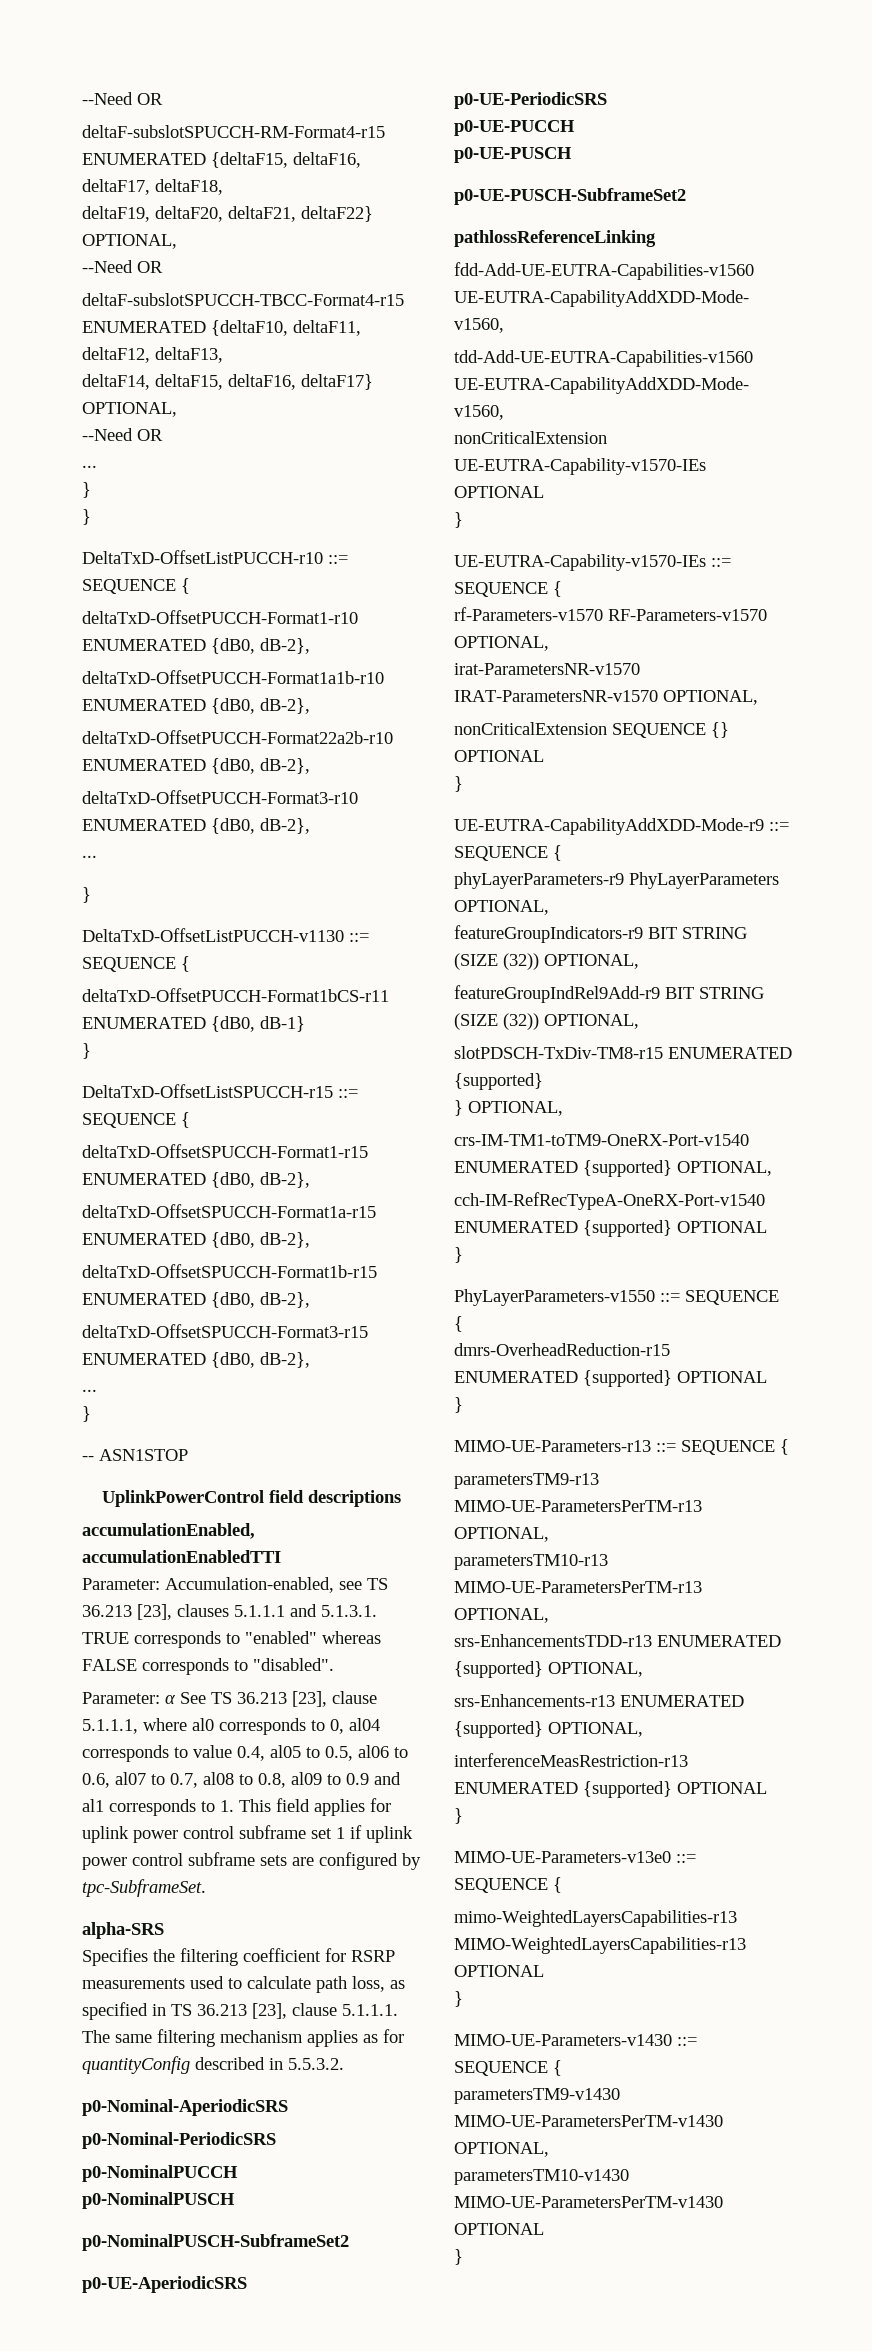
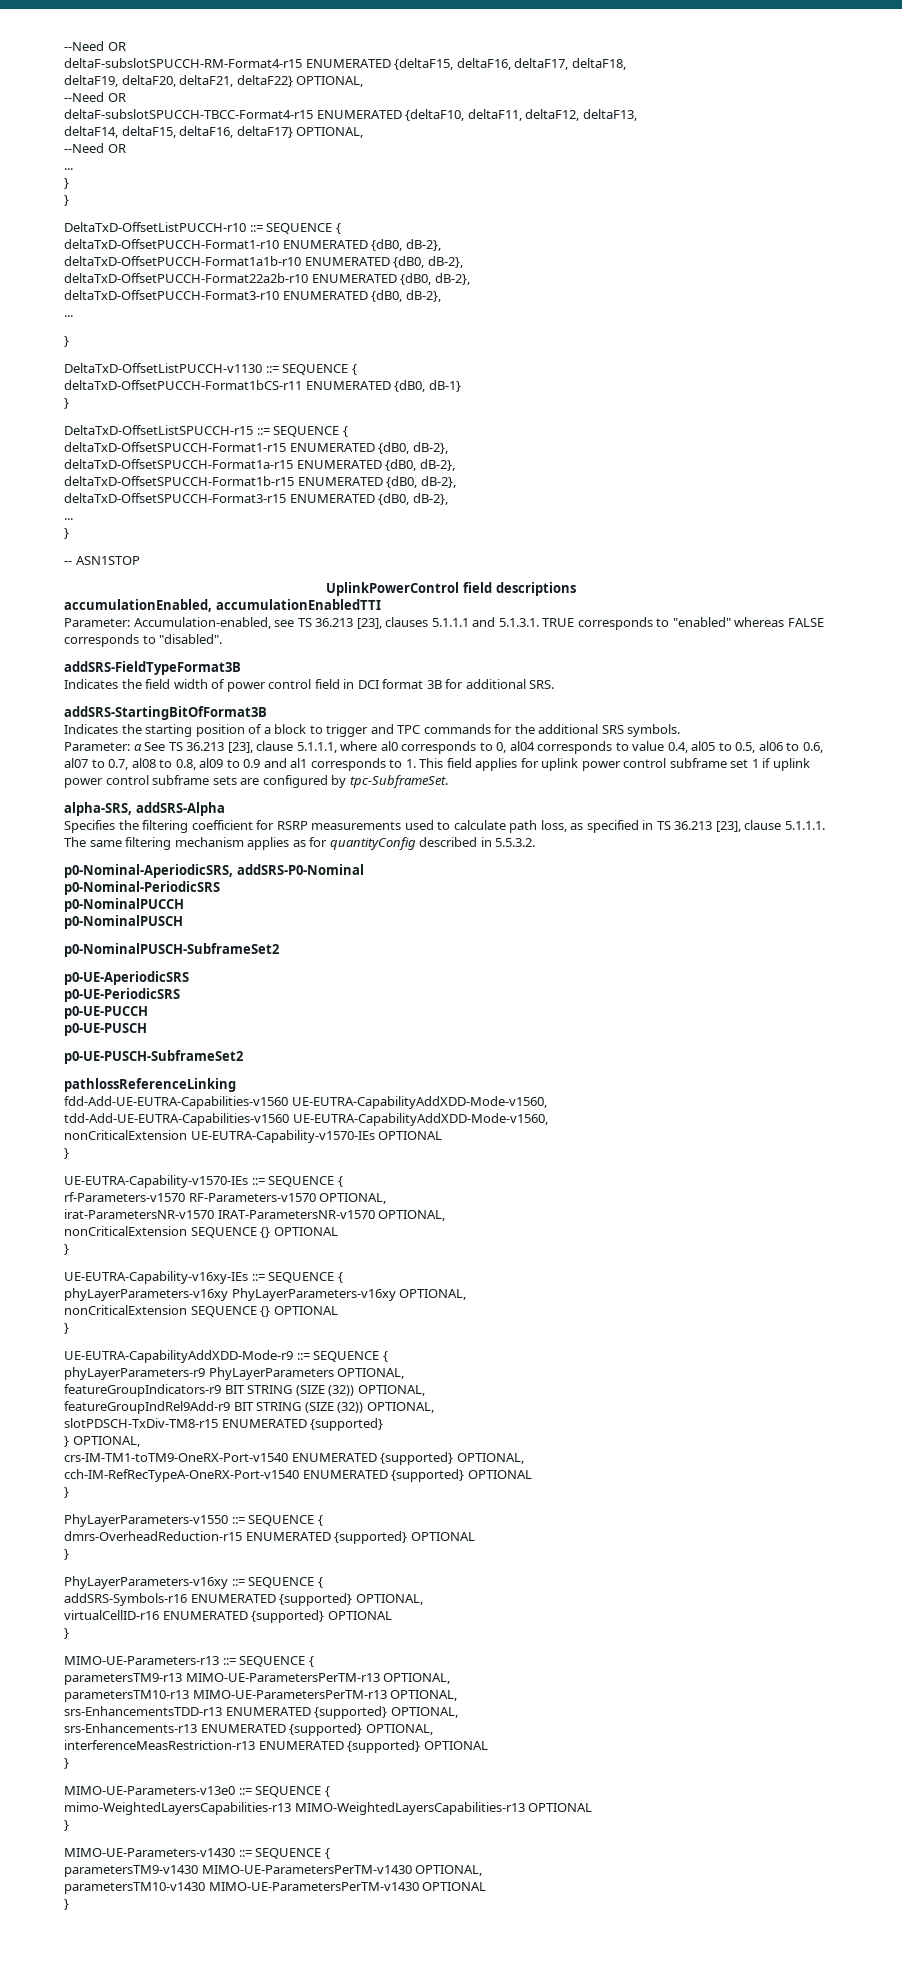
+ addSRS-FieldTypeFormat3B
+ Indicates the field width of power control field in DCI format 3B for additional SRS.
+ addSRS-StartingBitOfFormat3B
+ Indicates the starting position of a block to trigger and TPC commands for the additional SRS symbols.
- alpha-SRS
+ alpha-SRS, addSRS-Alpha
- p0-Nominal-AperiodicSRS
+ p0-Nominal-AperiodicSRS, addSRS-P0-Nominal
+ UE-EUTRA-Capability-v16xy-IEs ::= SEQUENCE {
+ phyLayerParameters-v16xy PhyLayerParameters-v16xy OPTIONAL,
+ nonCriticalExtension SEQUENCE {} OPTIONAL
+ }
+ PhyLayerParameters-v16xy ::= SEQUENCE {
+ addSRS-Symbols-r16 ENUMERATED {supported} OPTIONAL,
+ virtualCellID-r16 ENUMERATED {supported} OPTIONAL
+ }

